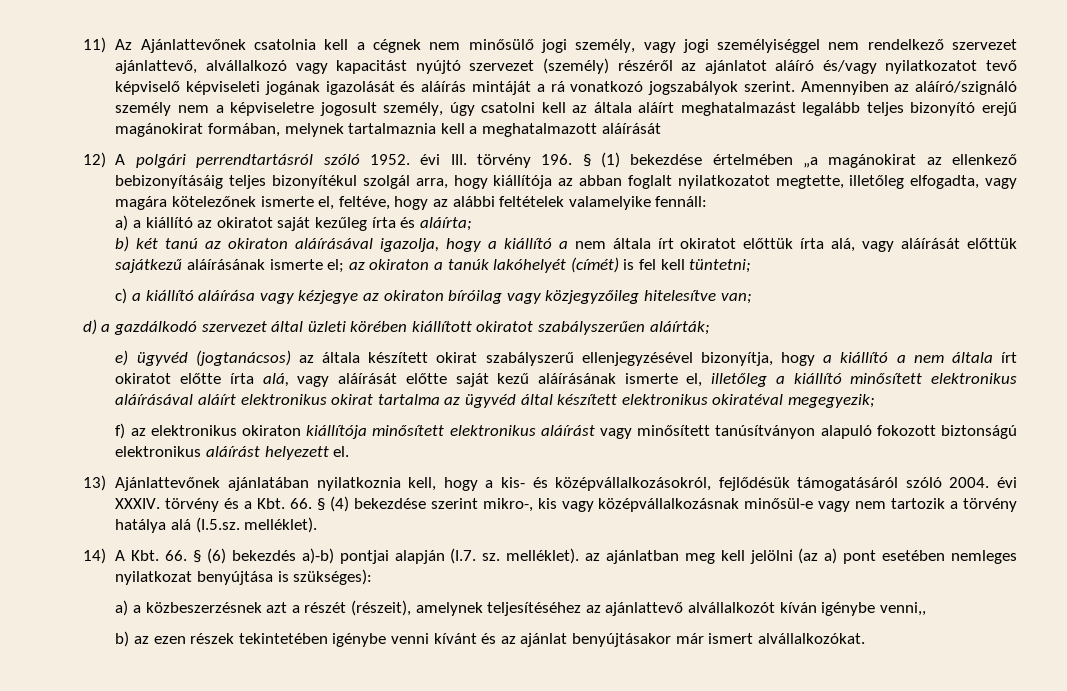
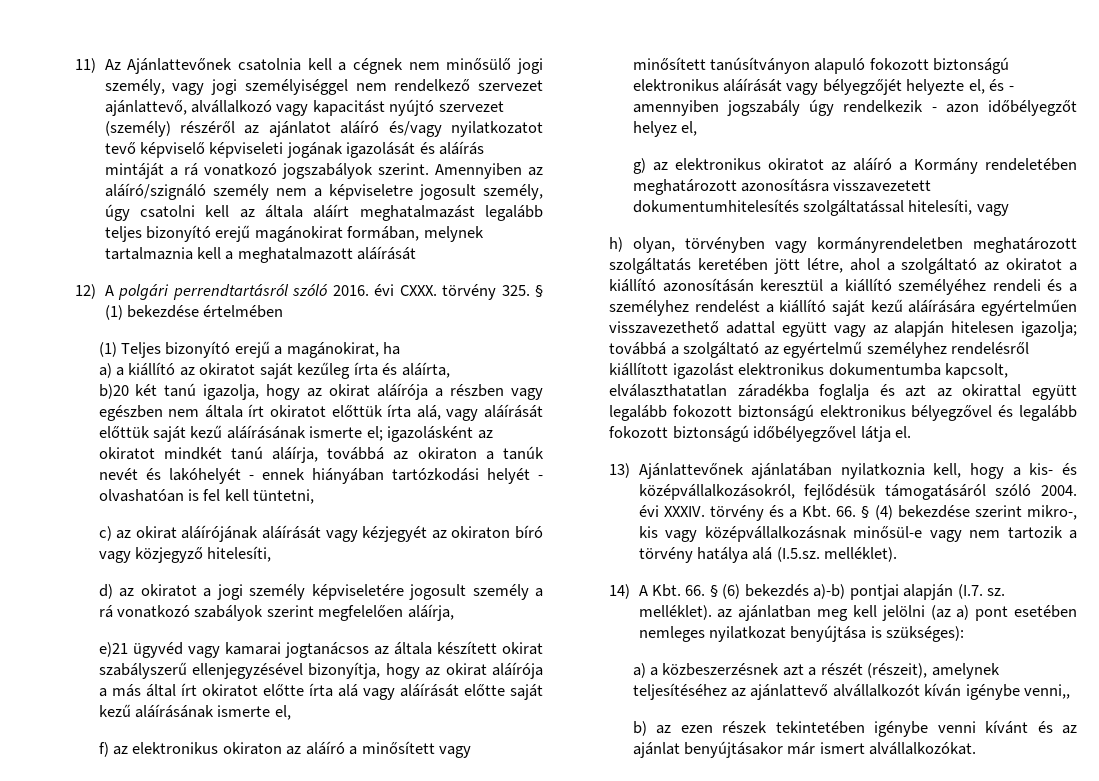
- 12) A polgári perrendtartásról szóló 1952. évi III. törvény 196. § (1) bekezdése értelmében „a magánokirat az ellenkező bebizonyításáig teljes bizonyítékul szolgál arra, hogy kiállítója az abban foglalt nyilatkozatot megtette, illetőleg elfogadta, vagy magára kötelezőnek ismerte el, feltéve, hogy az alábbi feltételek valamelyike fennáll:
+ 12) A polgári perrendtartásról szóló 2016. évi CXXX. törvény 325. § (1) bekezdése értelmében
+ (1) Teljes bizonyító erejű a magánokirat, ha
- a) a kiállító az okiratot saját kezűleg írta és aláírta;
- b) két tanú az okiraton aláírásával igazolja, hogy a kiállító a nem általa írt okiratot előttük írta alá, vagy aláírását előttük sajátkezű aláírásának ismerte el; az okiraton a tanúk lakóhelyét (címét) is fel kell tüntetni;
+ a) a kiállító az okiratot saját kezűleg írta és aláírta,
+ b)20 két tanú igazolja, hogy az okirat aláírója a részben vagy egészben nem általa írt okiratot előttük írta alá, vagy aláírását előttük saját kezű aláírásának ismerte el; igazolásként az okiratot mindkét tanú aláírja, továbbá az okiraton a tanúk nevét és lakóhelyét - ennek hiányában tartózkodási helyét - olvashatóan is fel kell tüntetni,
- c) a kiállító aláírása vagy kézjegye az okiraton bíróilag vagy közjegyzőileg hitelesítve van;
- d) a gazdálkodó szervezet által üzleti körében kiállított okiratot szabályszerűen aláírták;
- e) ügyvéd (jogtanácsos) az általa készített okirat szabályszerű ellenjegyzésével bizonyítja, hogy a kiállító a nem általa írt okiratot előtte írta alá, vagy aláírását előtte saját kezű aláírásának ismerte el, illetőleg a kiállító minősített elektronikus aláírásával aláírt elektronikus okirat tartalma az ügyvéd által készített elektronikus okiratéval megegyezik;
+ c) az okirat aláírójának aláírását vagy kézjegyét az okiraton bíró vagy közjegyző hitelesíti,
+ d) az okiratot a jogi személy képviseletére jogosult személy a rá vonatkozó szabályok szerint megfelelően aláírja,
+ e)21 ügyvéd vagy kamarai jogtanácsos az általa készített okirat szabályszerű ellenjegyzésével bizonyítja, hogy az okirat aláírója a más által írt okiratot előtte írta alá vagy aláírását előtte saját kezű aláírásának ismerte el,
- f) az elektronikus okiraton kiállítója minősített elektronikus aláírást vagy minősített tanúsítványon alapuló fokozott biztonságú elektronikus aláírást helyezett el.
+ f) az elektronikus okiraton az aláíró a minősített vagy minősített tanúsítványon alapuló fokozott biztonságú elektronikus aláírását vagy bélyegzőjét helyezte el, és - amennyiben jogszabály úgy rendelkezik - azon időbélyegzőt helyez el,
+ g) az elektronikus okiratot az aláíró a Kormány rendeletében meghatározott azonosításra visszavezetett dokumentumhitelesítés szolgáltatással hitelesíti, vagy
+ h) olyan, törvényben vagy kormányrendeletben meghatározott szolgáltatás keretében jött létre, ahol a szolgáltató az okiratot a kiállító azonosításán keresztül a kiállító személyéhez rendeli és a személyhez rendelést a kiállító saját kezű aláírására egyértelműen visszavezethető adattal együtt vagy az alapján hitelesen igazolja; továbbá a szolgáltató az egyértelmű személyhez rendelésről kiállított igazolást elektronikus dokumentumba kapcsolt, elválaszthatatlan záradékba foglalja és azt az okirattal együtt legalább fokozott biztonságú elektronikus bélyegzővel és legalább fokozott biztonságú időbélyegzővel látja el.

